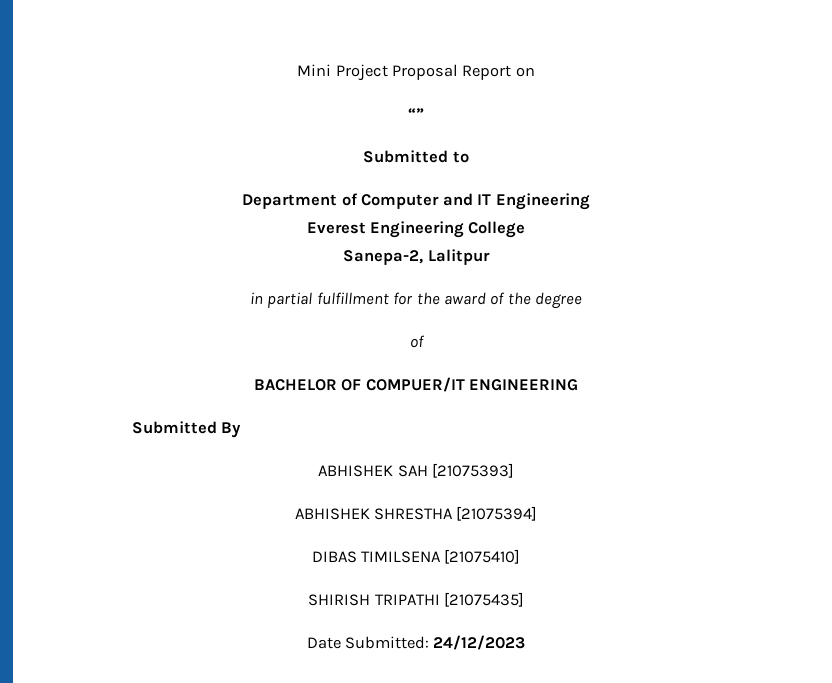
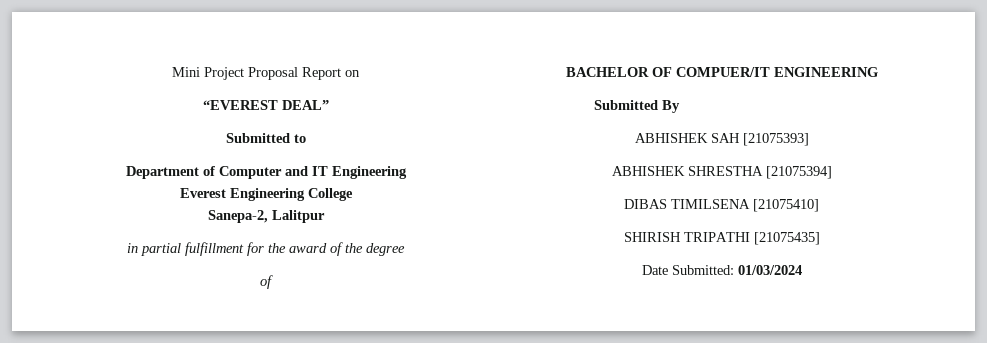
- “”
+ “EVEREST DEAL”
- Date Submitted: 24/12/2023
+ Date Submitted: 01/03/2024

